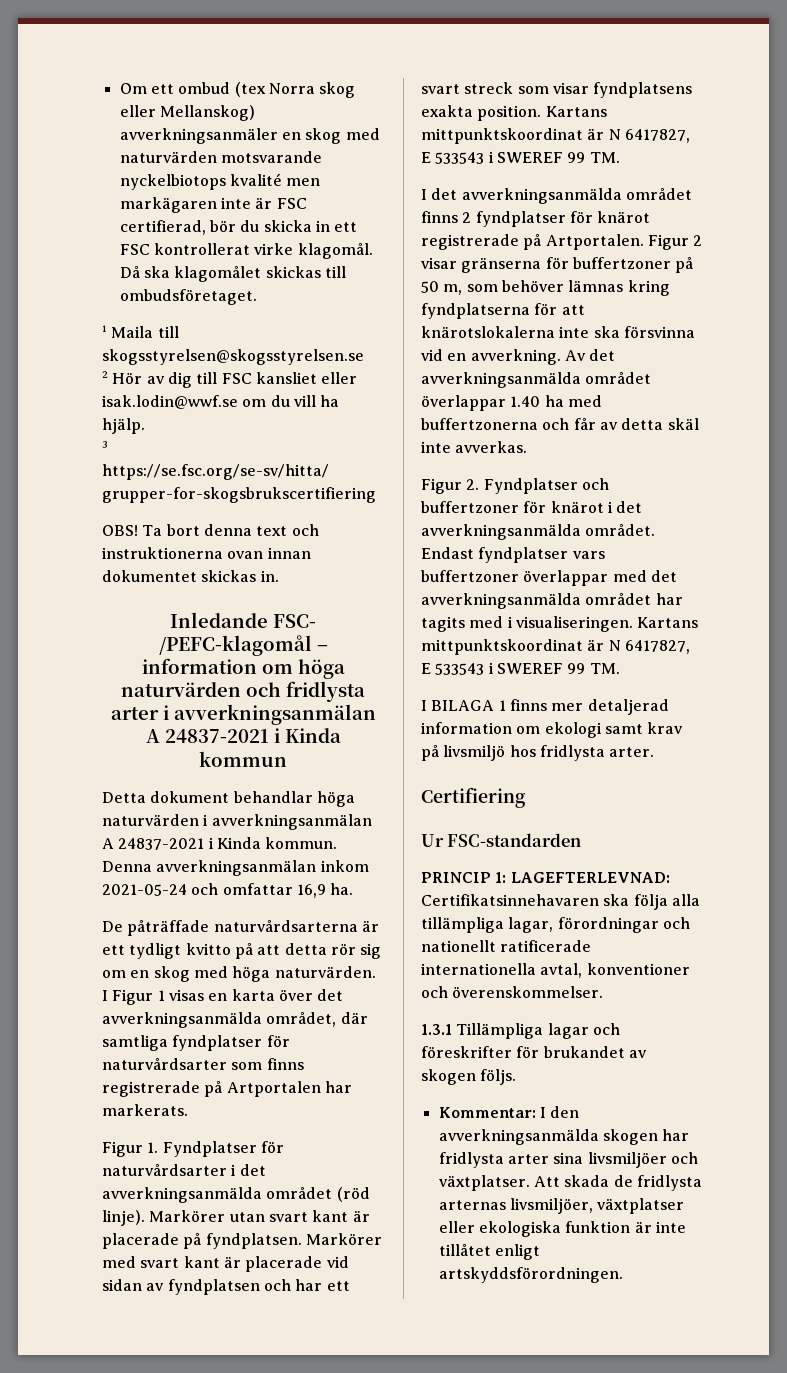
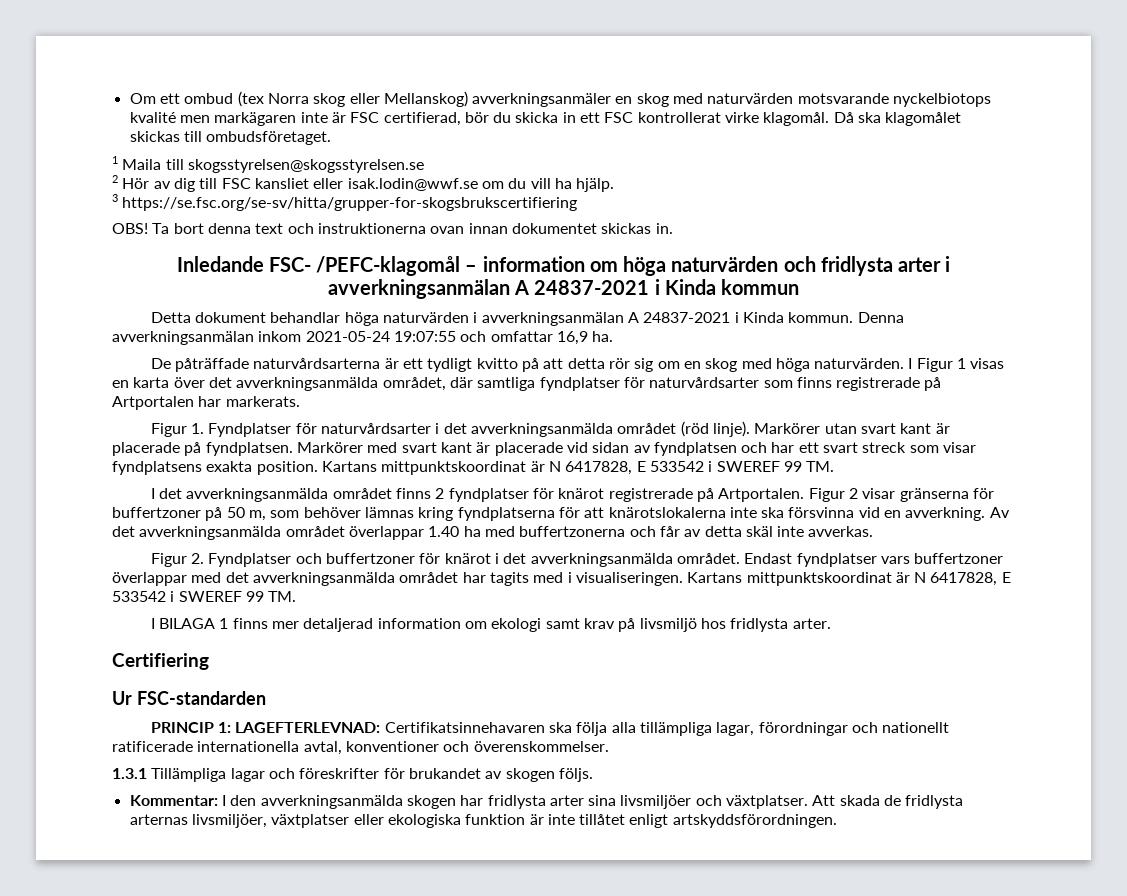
- Denna avverkningsanmälan inkom 2021-05-24 och omfattar 16,9 ha.
+ Denna avverkningsanmälan inkom 2021-05-24 19:07:55 och omfattar 16,9 ha.
- Markörer med svart kant är placerade vid sidan av fyndplatsen och har ett svart streck som visar fyndplatsens exakta position. Kartans mittpunktskoordinat är N 6417827, E 533543 i SWEREF 99 TM.
+ Markörer med svart kant är placerade vid sidan av fyndplatsen och har ett svart streck som visar fyndplatsens exakta position. Kartans mittpunktskoordinat är N 6417828, E 533542 i SWEREF 99 TM.
- Endast fyndplatser vars buffertzoner överlappar med det avverkningsanmälda området har tagits med i visualiseringen. Kartans mittpunktskoordinat är N 6417827, E 533543 i SWEREF 99 TM.
+ Endast fyndplatser vars buffertzoner överlappar med det avverkningsanmälda området har tagits med i visualiseringen. Kartans mittpunktskoordinat är N 6417828, E 533542 i SWEREF 99 TM.

